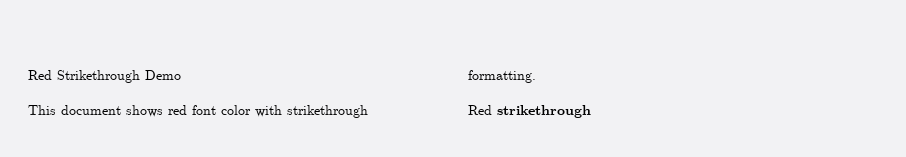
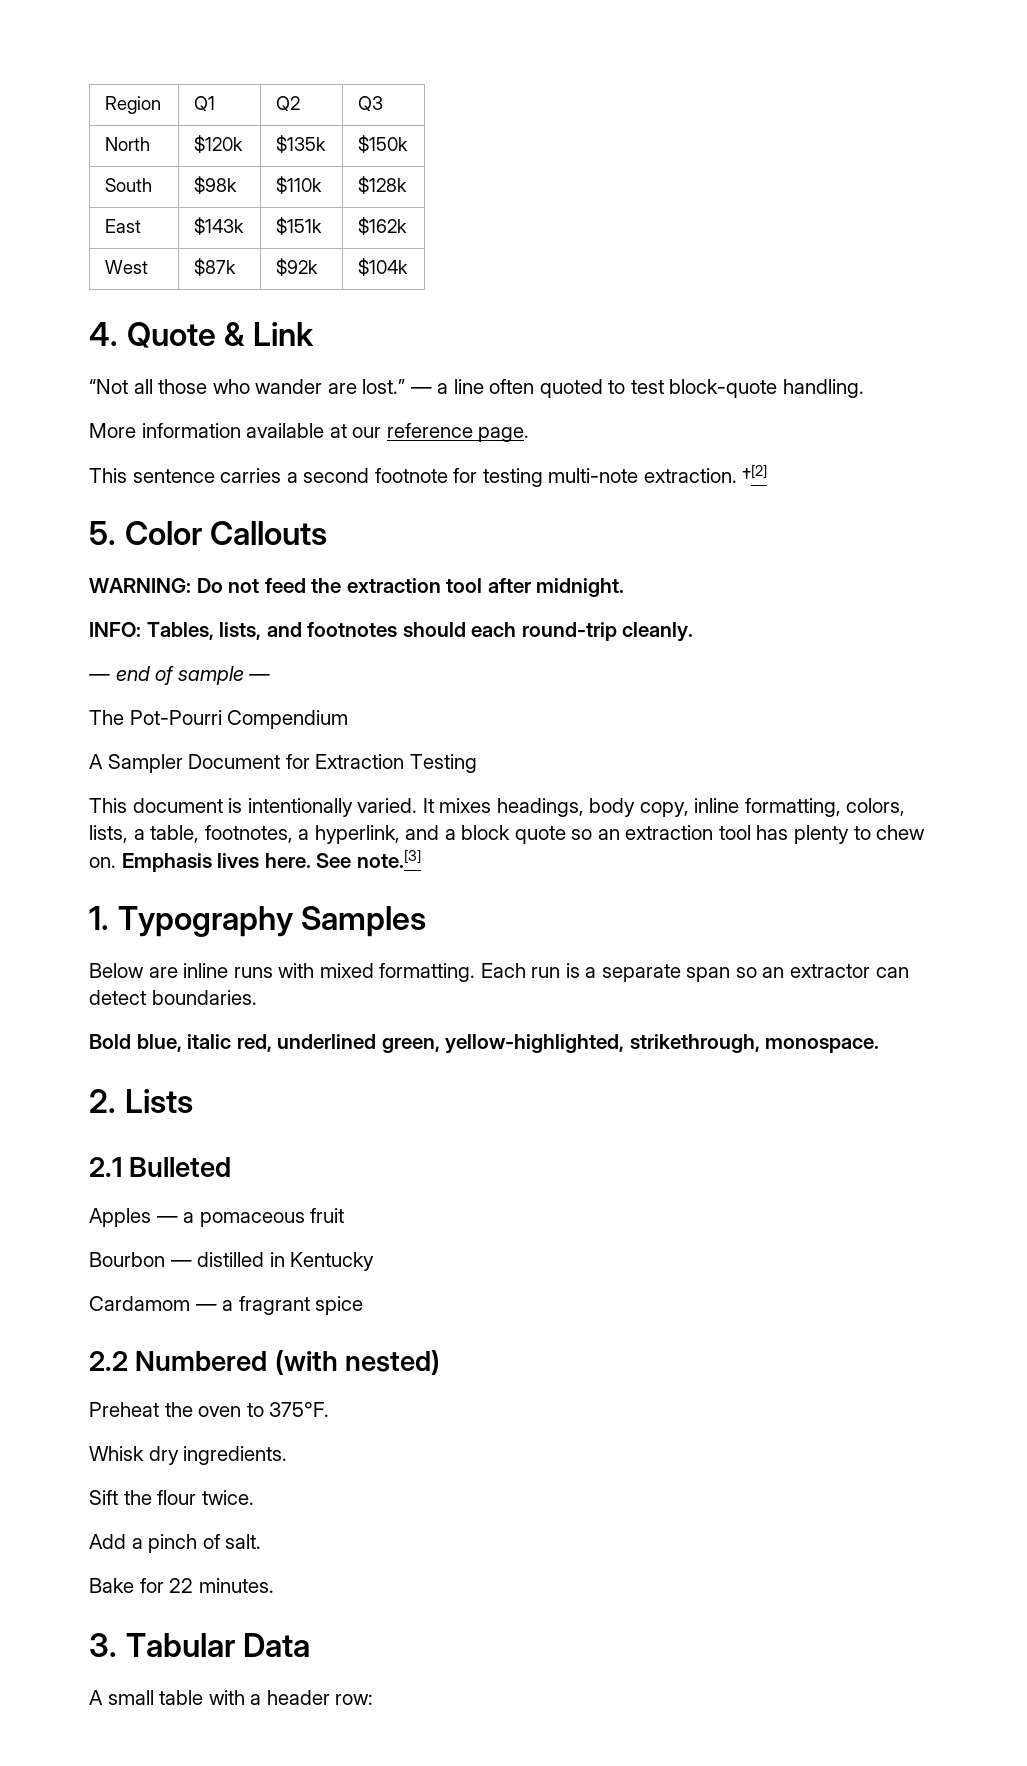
- Red Strikethrough Demo
- This document shows red font color with strikethrough formatting.
- Red strikethrough
+ Region | Q1 | Q2 | Q3
+ North | $120k | $135k | $150k
+ South | $98k | $110k | $128k
+ East | $143k | $151k | $162k
+ West | $87k | $92k | $104k
+ 4. Quote & Link
+ “Not all those who wander are lost.” — a line often quoted to test block-quote handling.
+ More information available at our reference page.
+ This sentence carries a second footnote for testing multi-note extraction. †[2]
+ 5. Color Callouts
+ WARNING: Do not feed the extraction tool after midnight.
+ INFO: Tables, lists, and footnotes should each round-trip cleanly.
+ — end of sample —
+ The Pot-Pourri Compendium
+ A Sampler Document for Extraction Testing
+ This document is intentionally varied. It mixes headings, body copy, inline formatting, colors, lists, a table, footnotes, a hyperlink, and a block quote so an extraction tool has plenty to chew on. Emphasis lives here. See note.[3]
+ 1. Typography Samples
+ Below are inline runs with mixed formatting. Each run is a separate span so an extractor can detect boundaries.
+ Bold blue, italic red, underlined green, yellow-highlighted, strikethrough, monospace.
+ 2. Lists
+ 2.1 Bulleted
+ Apples — a pomaceous fruit
+ Bourbon — distilled in Kentucky
+ Cardamom — a fragrant spice
+ 2.2 Numbered (with nested)
+ Preheat the oven to 375°F.
+ Whisk dry ingredients.
+ Sift the flour twice.
+ Add a pinch of salt.
+ Bake for 22 minutes.
+ 3. Tabular Data
+ A small table with a header row:

